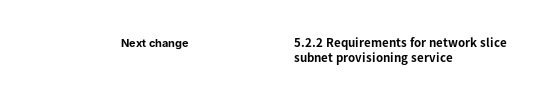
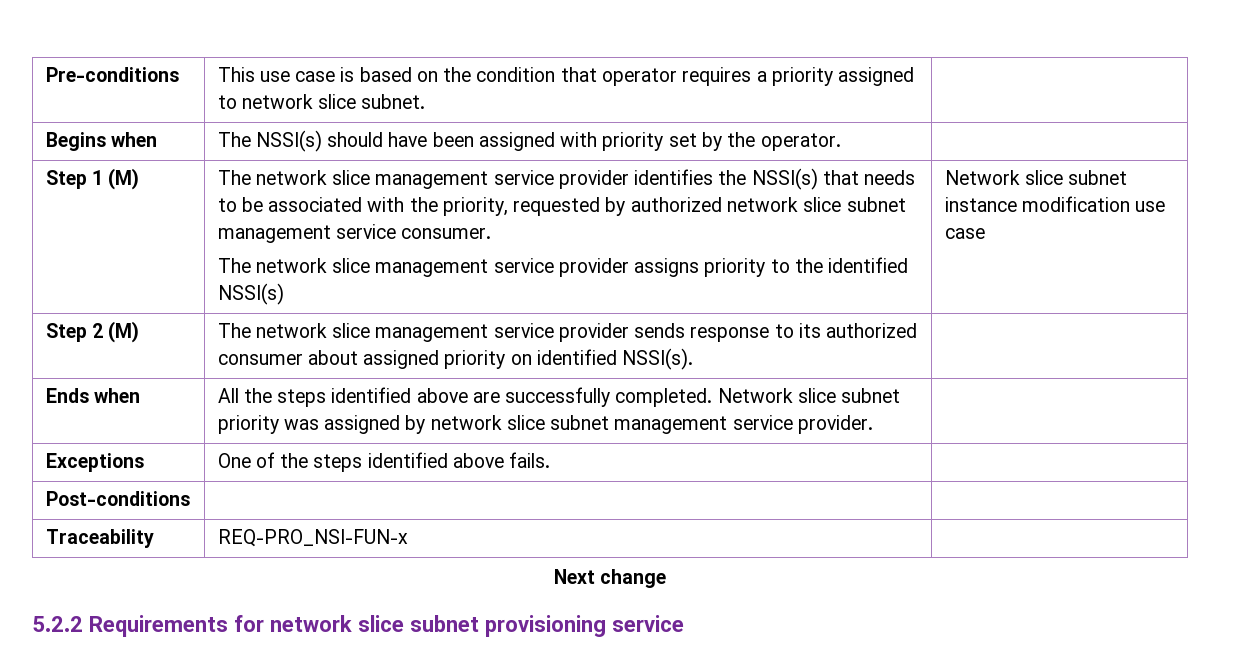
+ Pre-conditions | This use case is based on the condition that operator requires a priority assigned to network slice subnet. |
+ Begins when | The NSSI(s) should have been assigned with priority set by the operator. |
+ Step 1 (M) | The network slice management service provider identifies the NSSI(s) that needs to be associated with the priority, requested by authorized network slice subnet management service consumer.
+ The network slice management service provider assigns priority to the identified NSSI(s) | Network slice subnet instance modification use case
+ Step 2 (M) | The network slice management service provider sends response to its authorized consumer about assigned priority on identified NSSI(s). |
+ Ends when | All the steps identified above are successfully completed. Network slice subnet priority was assigned by network slice subnet management service provider. |
+ Exceptions | One of the steps identified above fails. |
+ Post-conditions | |
+ Traceability | REQ-PRO_NSI-FUN-x |

